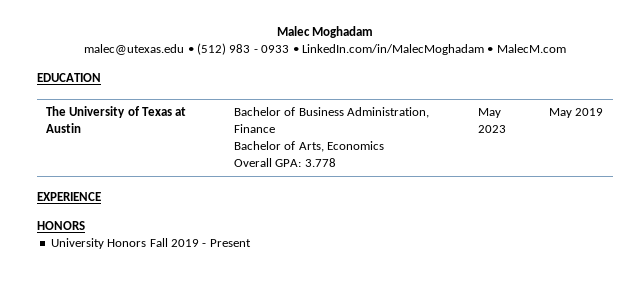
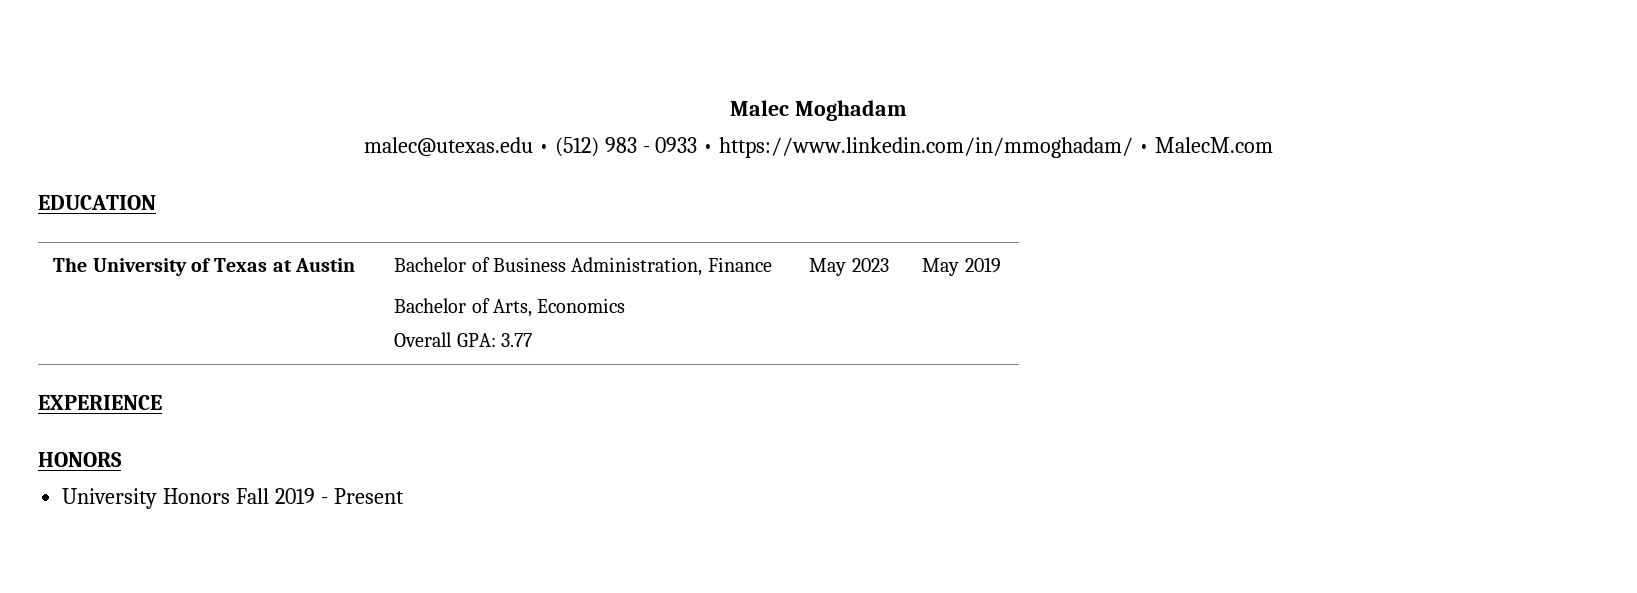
- malec@utexas.edu • (512) 983 - 0933 • LinkedIn.com/in/MalecMoghadam • MalecM.com
+ malec@utexas.edu • (512) 983 - 0933 • https://www.linkedin.com/in/mmoghadam/ • MalecM.com
  The University of Texas at Austin | Bachelor of Business Administration, Finance
  Bachelor of Arts, Economics
- Overall GPA: 3.778 | May 2023 | May 2019
+ Overall GPA: 3.77 | May 2023 | May 2019

